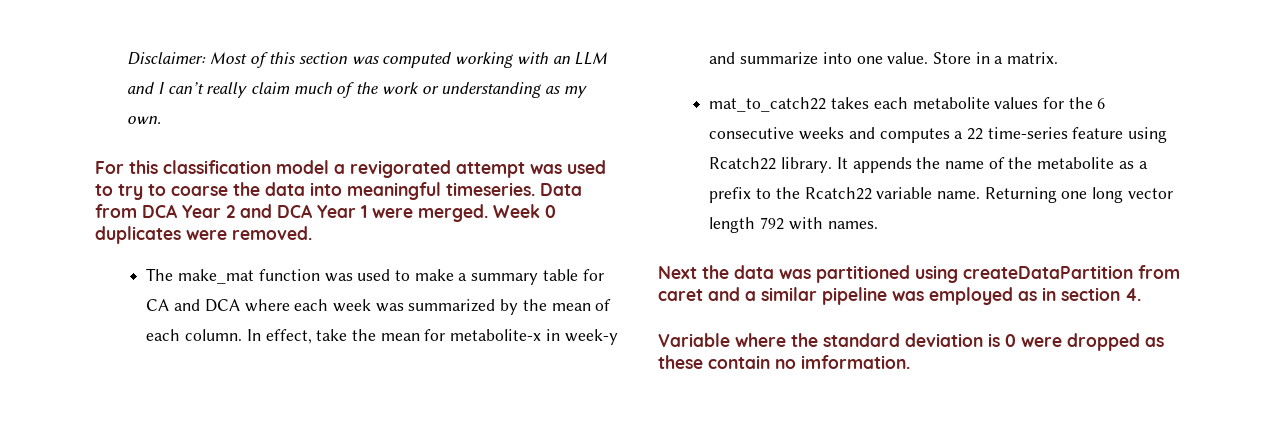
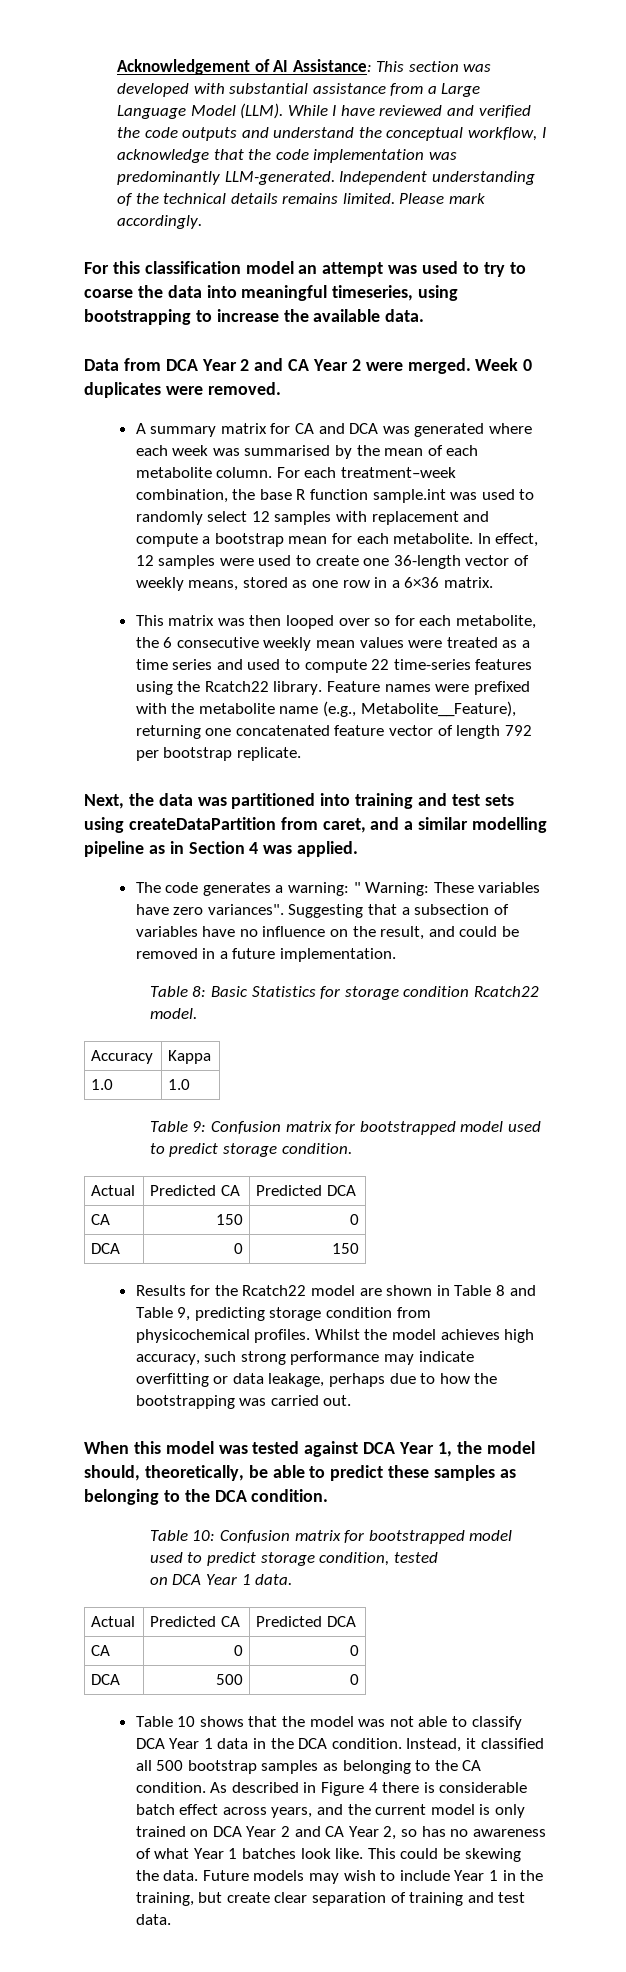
- Disclaimer: Most of this section was computed working with an LLM and I can’t really claim much of the work or understanding as my own.
+ Acknowledgement of AI Assistance: This section was developed with substantial assistance from a Large Language Model (LLM). While I have reviewed and verified the code outputs and understand the conceptual workflow, I acknowledge that the code implementation was predominantly LLM-generated. Independent understanding of the technical details remains limited. Please mark accordingly.
- For this classification model a revigorated attempt was used to try to coarse the data into meaningful timeseries. Data from DCA Year 2 and DCA Year 1 were merged.
+ For this classification model an attempt was used to try to coarse the data into meaningful timeseries, using bootstrapping to increase the available data.
+ Data from DCA Year 2 and CA Year 2 were merged.
- The make_mat function was used to make a summary table for CA and DCA where each week was summarized by the mean of each column. In effect, take the mean for metabolite-x in week-y and summarize into one value. Store in a matrix.
+ A summary matrix for CA and DCA was generated where each week was summarised by the mean of each metabolite column. For each treatment–week combination, the base R function sample.int was used to randomly select 12 samples with replacement and compute a bootstrap mean for each metabolite. In effect, 12 samples were used to create one 36-length vector of weekly means, stored as one row in a 6×36 matrix.
- mat_to_catch22 takes each metabolite values for the 6 consecutive weeks and computes a 22 time-series feature using Rcatch22 library. It appends the name of the metabolite as a prefix to the Rcatch22 variable name. Returning one long vector length 792 with names.
- Next the data was partitioned using createDataPartition from caret and a similar pipeline was employed as in section 4.
- Variable where the standard deviation is 0 were dropped as these contain no imformation.
+ This matrix was then looped over so for each metabolite, the 6 consecutive weekly mean values were treated as a time series and used to compute 22 time-series features using the Rcatch22 library. Feature names were prefixed with the metabolite name (e.g., Metabolite__Feature), returning one concatenated feature vector of length 792 per bootstrap replicate.
+ Next, the data was partitioned into training and test sets using createDataPartition from caret, and a similar modelling pipeline as in Section 4 was applied.
+ The code generates a warning: " Warning: These variables have zero variances". Suggesting that a subsection of variables have no influence on the result, and could be removed in a future implementation.
+ Table 8: Basic Statistics for storage condition Rcatch22 model.
+ Accuracy | Kappa
+ 1.0 | 1.0
+ Table 9: Confusion matrix for bootstrapped model used to predict storage condition.
+ Actual | Predicted CA | Predicted DCA
+ CA | 150 | 0
+ DCA | 0 | 150
+ Results for the Rcatch22 model are shown in Table 8 and Table 9, predicting storage condition from physicochemical profiles. Whilst the model achieves high accuracy, such strong performance may indicate overfitting or data leakage, perhaps due to how the bootstrapping was carried out.
+ When this model was tested against DCA Year 1, the model should, theoretically, be able to predict these samples as belonging to the DCA condition.
+ Table 10: Confusion matrix for bootstrapped model used to predict storage condition, tested
+ on DCA Year 1 data.
+ Actual | Predicted CA | Predicted DCA
+ CA | 0 | 0
+ DCA | 500 | 0
+ Table 10 shows that the model was not able to classify DCA Year 1 data in the DCA condition. Instead, it classified all 500 bootstrap samples as belonging to the CA condition. As described in Figure 4 there is considerable batch effect across years, and the current model is only trained on DCA Year 2 and CA Year 2, so has no awareness of what Year 1 batches look like. This could be skewing the data. Future models may wish to include Year 1 in the training, but create clear separation of training and test data.

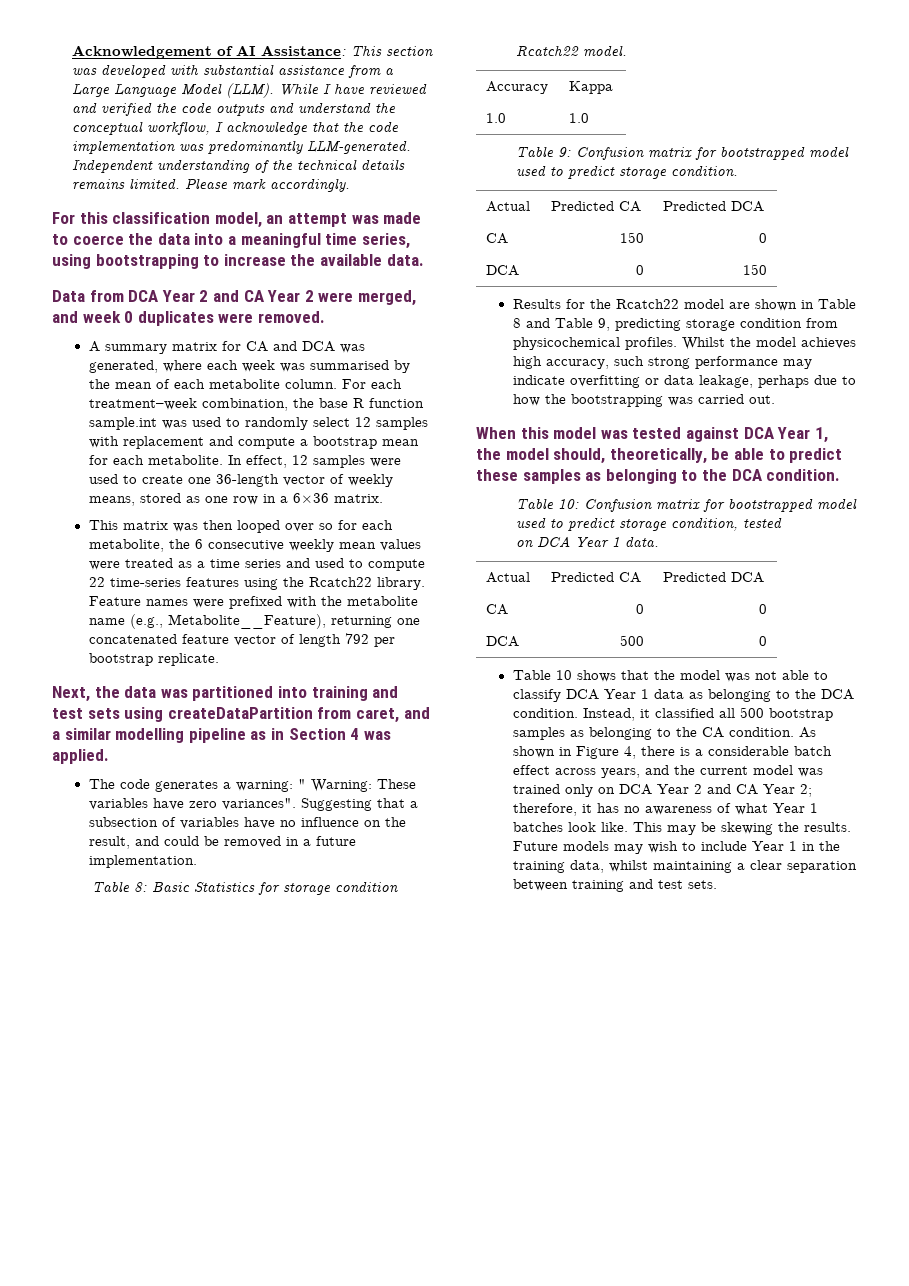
- For this classification model an attempt was used to try to coarse the data into meaningful timeseries, using bootstrapping to increase the available data.
+ For this classification model, an attempt was made to coerce the data into a meaningful time series, using bootstrapping to increase the available data.
- Data from DCA Year 2 and CA Year 2 were merged. Week 0 duplicates were removed.
+ Data from DCA Year 2 and CA Year 2 were merged, and week 0 duplicates were removed.
- A summary matrix for CA and DCA was generated where each week was summarised by the mean of each metabolite column.
+ A summary matrix for CA and DCA was generated, where each week was summarised by the mean of each metabolite column.
- Table 10 shows that the model was not able to classify DCA Year 1 data in the DCA condition.
+ Table 10 shows that the model was not able to classify DCA Year 1 data as belonging to the DCA condition.
- As described in Figure 4 there is considerable batch effect across years, and the current model is only trained on DCA Year 2 and CA Year 2, so has no awareness of what Year 1 batches look like.
+ As shown in Figure 4, there is a considerable batch effect across years, and the current model was trained only on DCA Year 2 and CA Year 2; therefore, it has no awareness of what Year 1 batches look like.
- This could be skewing the data.
+ This may be skewing the results.
- Future models may wish to include Year 1 in the training, but create clear separation of training and test data.
+ Future models may wish to include Year 1 in the training data, whilst maintaining a clear separation between training and test sets.

